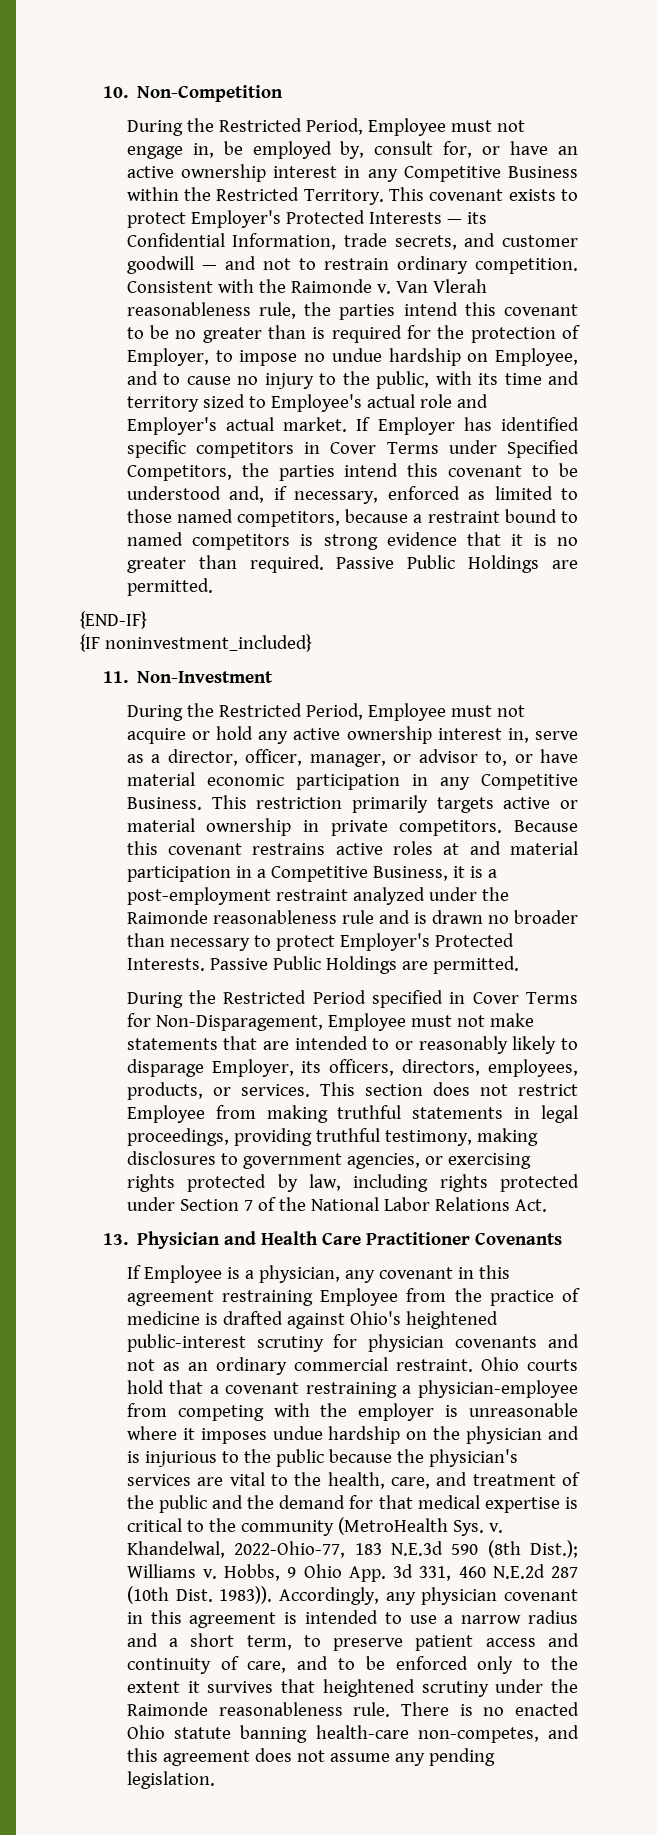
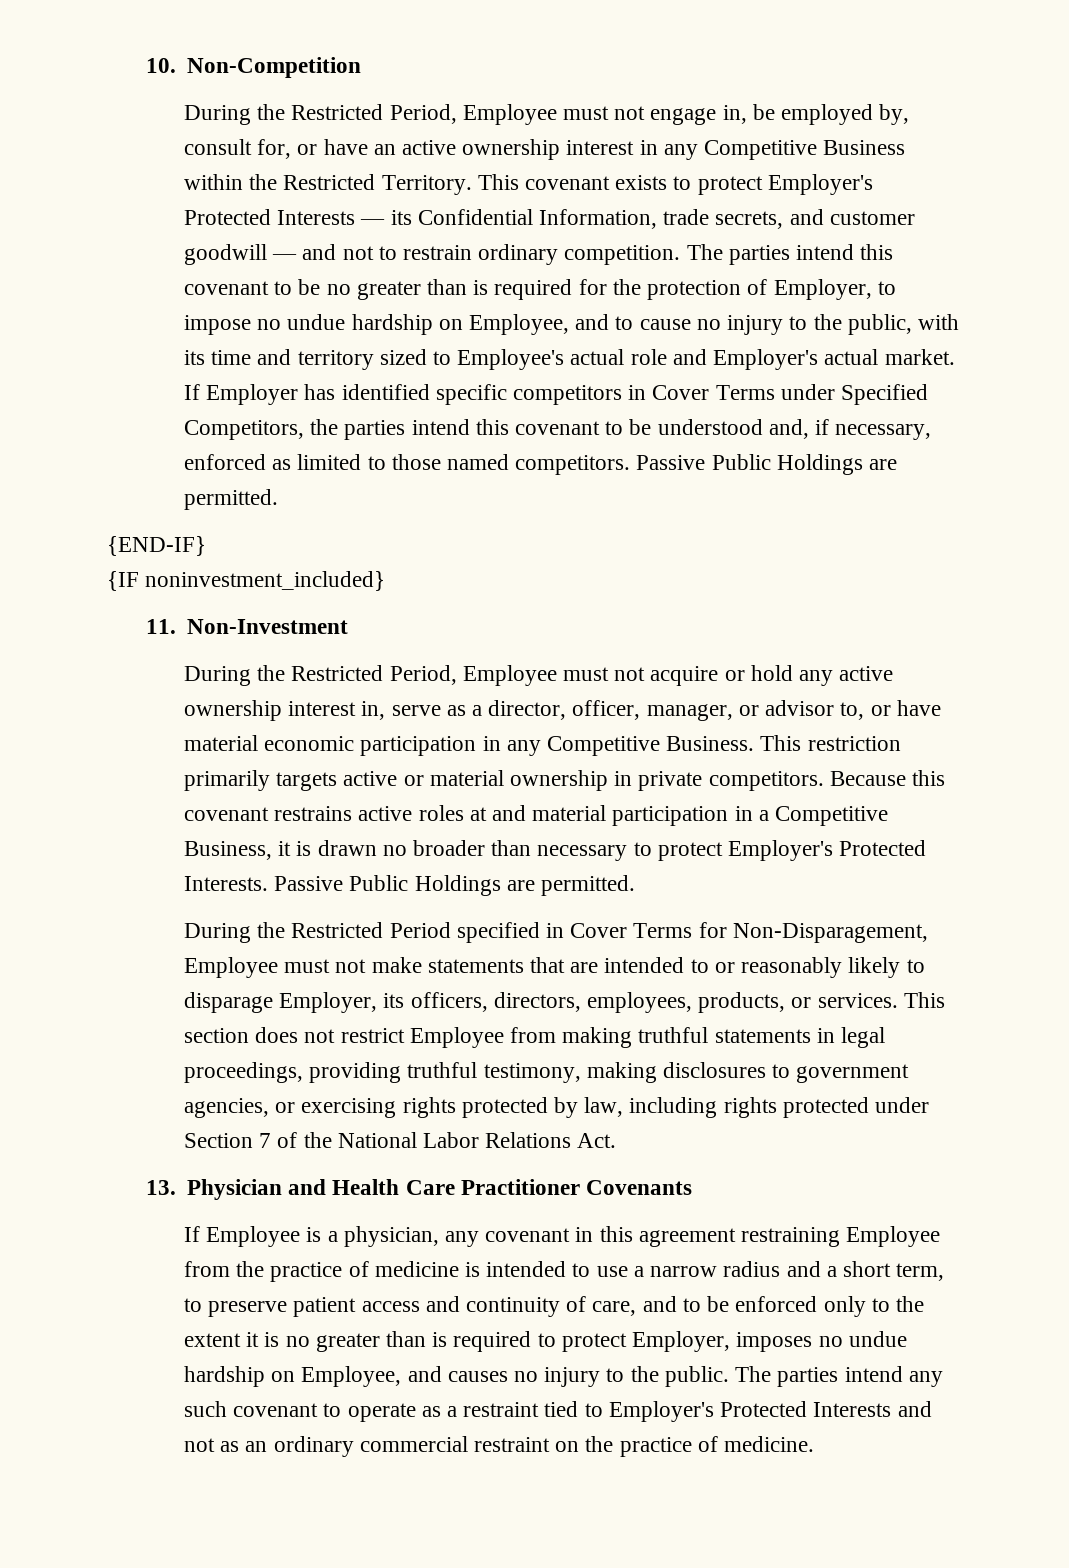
- Consistent with the Raimonde v. Van Vlerah reasonableness rule, the parties intend this covenant to be no greater than is required for the protection of Employer, to impose no undue hardship on Employee, and to cause no injury to the public, with its time and territory sized to Employee's actual role and Employer's actual market.
+ The parties intend this covenant to be no greater than is required for the protection of Employer, to impose no undue hardship on Employee, and to cause no injury to the public, with its time and territory sized to Employee's actual role and Employer's actual market.
- If Employer has identified specific competitors in Cover Terms under Specified Competitors, the parties intend this covenant to be understood and, if necessary, enforced as limited to those named competitors, because a restraint bound to named competitors is strong evidence that it is no greater than required.
+ If Employer has identified specific competitors in Cover Terms under Specified Competitors, the parties intend this covenant to be understood and, if necessary, enforced as limited to those named competitors.
- Because this covenant restrains active roles at and material participation in a Competitive Business, it is a post-employment restraint analyzed under the Raimonde reasonableness rule and is drawn no broader than necessary to protect Employer's Protected Interests.
+ Because this covenant restrains active roles at and material participation in a Competitive Business, it is drawn no broader than necessary to protect Employer's Protected Interests.
- If Employee is a physician, any covenant in this agreement restraining Employee from the practice of medicine is drafted against Ohio's heightened public-interest scrutiny for physician covenants and not as an ordinary commercial restraint. Ohio courts hold that a covenant restraining a physician-employee from competing with the employer is unreasonable where it imposes undue hardship on the physician and is injurious to the public because the physician's services are vital to the health, care, and treatment of the public and the demand for that medical expertise is critical to the community (MetroHealth Sys. v. Khandelwal, 2022-Ohio-77, 183 N.E.3d 590 (8th Dist.); Williams v. Hobbs, 9 Ohio App. 3d 331, 460 N.E.2d 287 (10th Dist. 1983)). Accordingly, any physician covenant in this agreement is intended to use a narrow radius and a short term, to preserve patient access and continuity of care, and to be enforced only to the extent it survives that heightened scrutiny under the Raimonde reasonableness rule. There is no enacted Ohio statute banning health-care non-competes, and this agreement does not assume any pending legislation.
+ If Employee is a physician, any covenant in this agreement restraining Employee from the practice of medicine is intended to use a narrow radius and a short term, to preserve patient access and continuity of care, and to be enforced only to the extent it is no greater than is required to protect Employer, imposes no undue hardship on Employee, and causes no injury to the public. The parties intend any such covenant to operate as a restraint tied to Employer's Protected Interests and not as an ordinary commercial restraint on the practice of medicine.

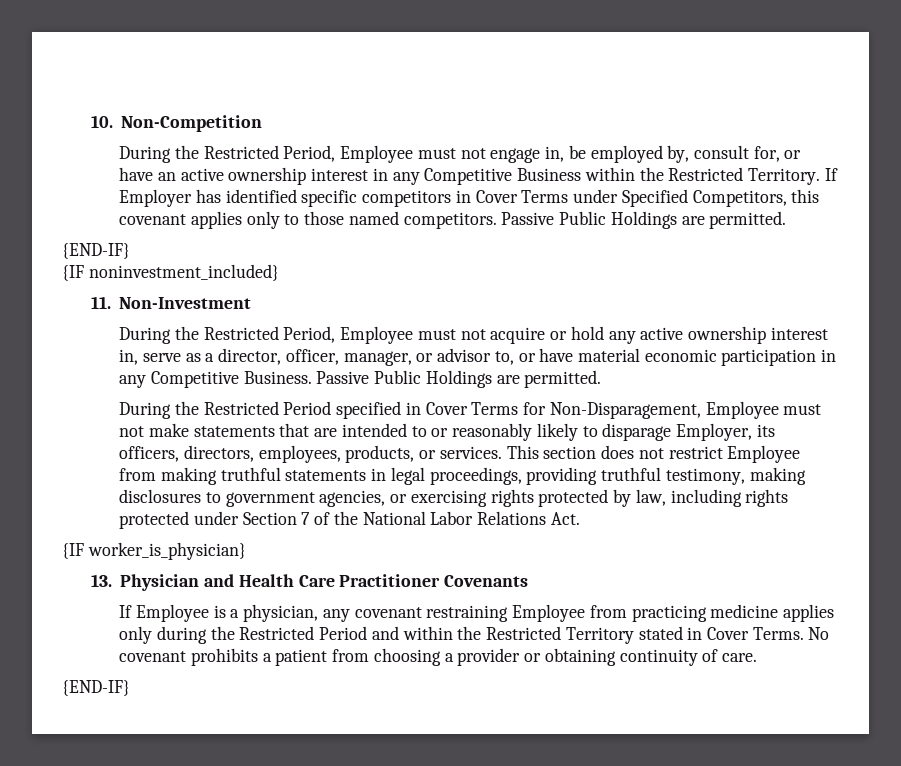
- This covenant exists to protect Employer's Protected Interests — its Confidential Information, trade secrets, and customer goodwill — and not to restrain ordinary competition. The parties intend this covenant to be no greater than is required for the protection of Employer, to impose no undue hardship on Employee, and to cause no injury to the public, with its time and territory sized to Employee's actual role and Employer's actual market.
- If Employer has identified specific competitors in Cover Terms under Specified Competitors, the parties intend this covenant to be understood and, if necessary, enforced as limited to those named competitors.
+ If Employer has identified specific competitors in Cover Terms under Specified Competitors, this covenant applies only to those named competitors.
- This restriction primarily targets active or material ownership in private competitors. Because this covenant restrains active roles at and material participation in a Competitive Business, it is drawn no broader than necessary to protect Employer's Protected Interests.
+ {IF worker_is_physician}
- If Employee is a physician, any covenant in this agreement restraining Employee from the practice of medicine is intended to use a narrow radius and a short term, to preserve patient access and continuity of care, and to be enforced only to the extent it is no greater than is required to protect Employer, imposes no undue hardship on Employee, and causes no injury to the public. The parties intend any such covenant to operate as a restraint tied to Employer's Protected Interests and not as an ordinary commercial restraint on the practice of medicine.
+ If Employee is a physician, any covenant restraining Employee from practicing medicine applies only during the Restricted Period and within the Restricted Territory stated in Cover Terms. No covenant prohibits a patient from choosing a provider or obtaining continuity of care.
+ {END-IF}

